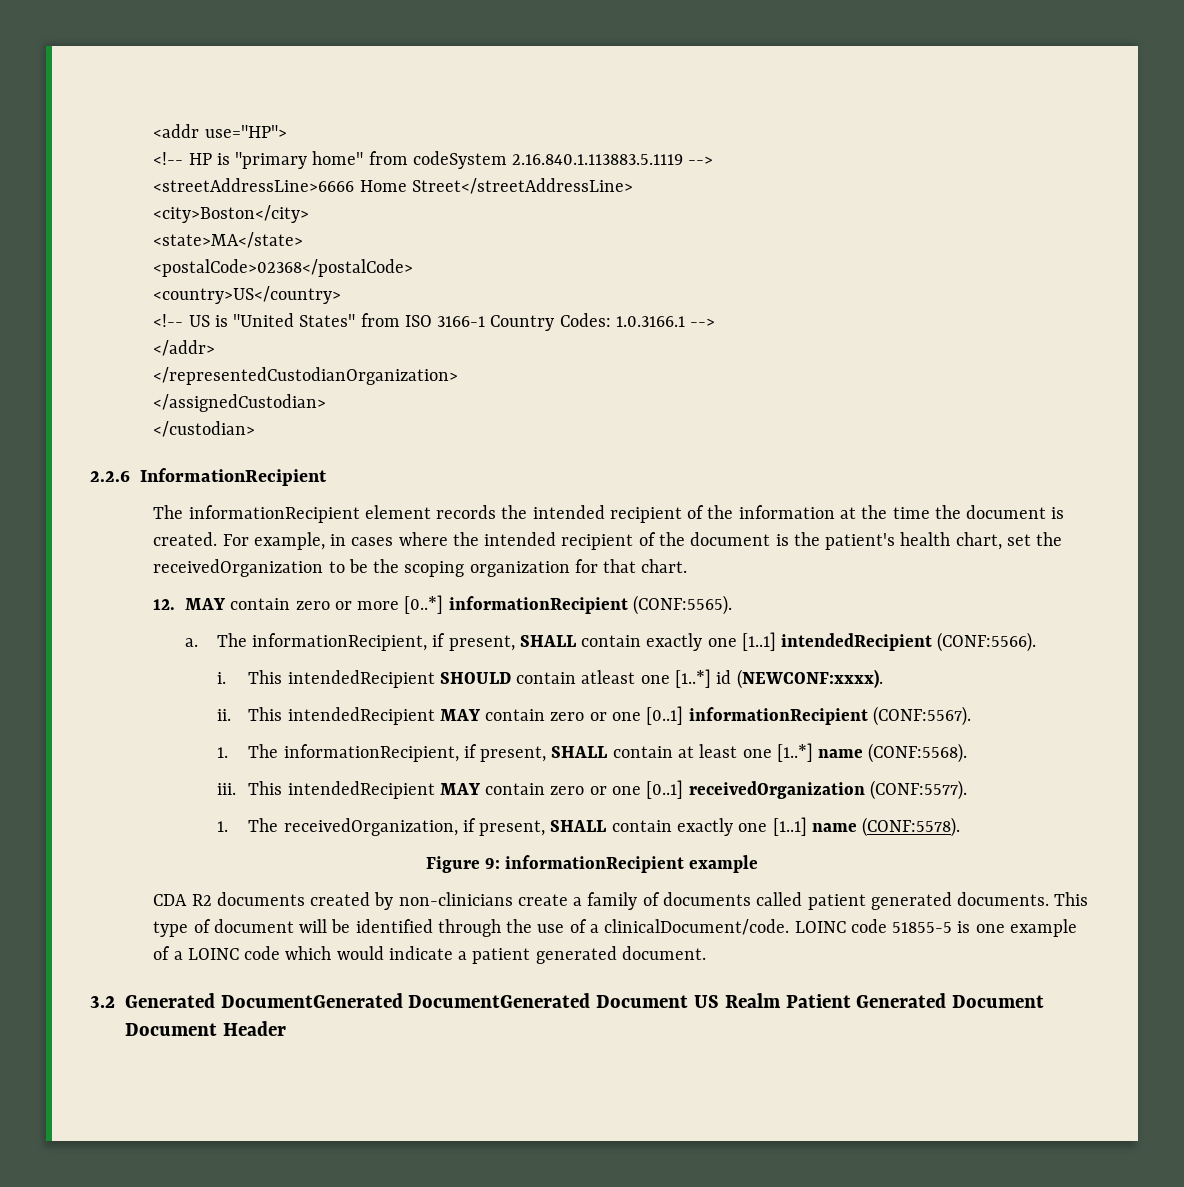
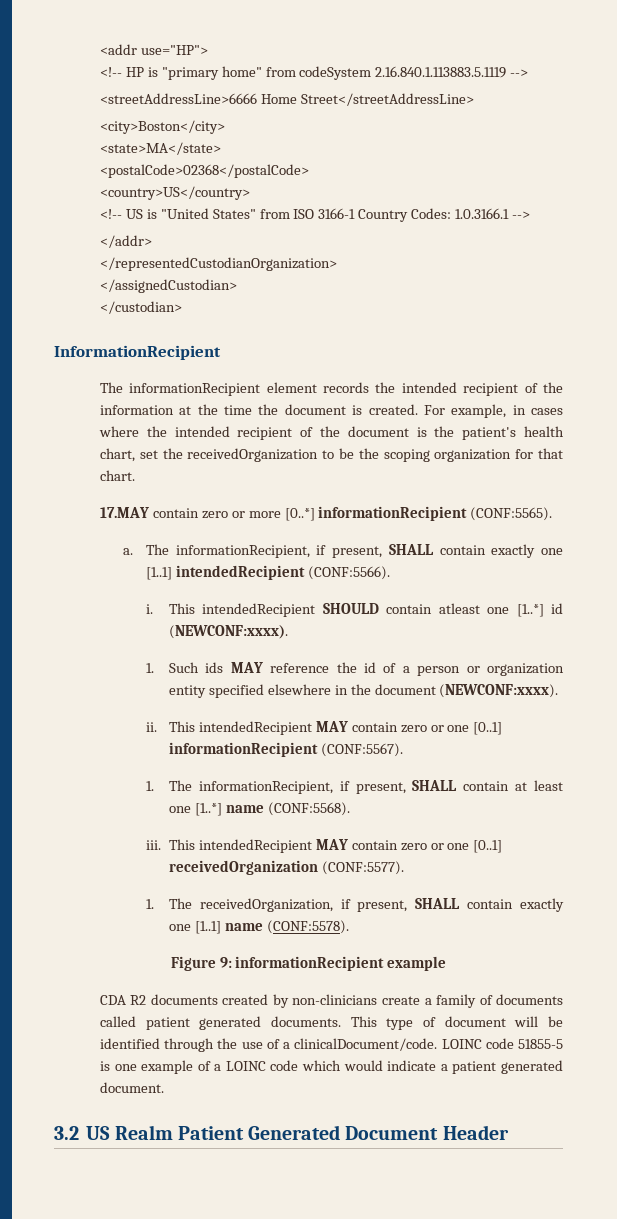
- 2.2.6 InformationRecipient
+ InformationRecipient
- 12. MAY contain zero or more [0..*] informationRecipient (CONF:5565).
+ 17.MAY contain zero or more [0..*] informationRecipient (CONF:5565).
+ 1. Such ids MAY reference the id of a person or organization entity specified elsewhere in the document (NEWCONF:xxxx).
- 3.2 Generated DocumentGenerated DocumentGenerated Document US Realm Patient Generated Document Document Header
+ 3.2 US Realm Patient Generated Document Header

